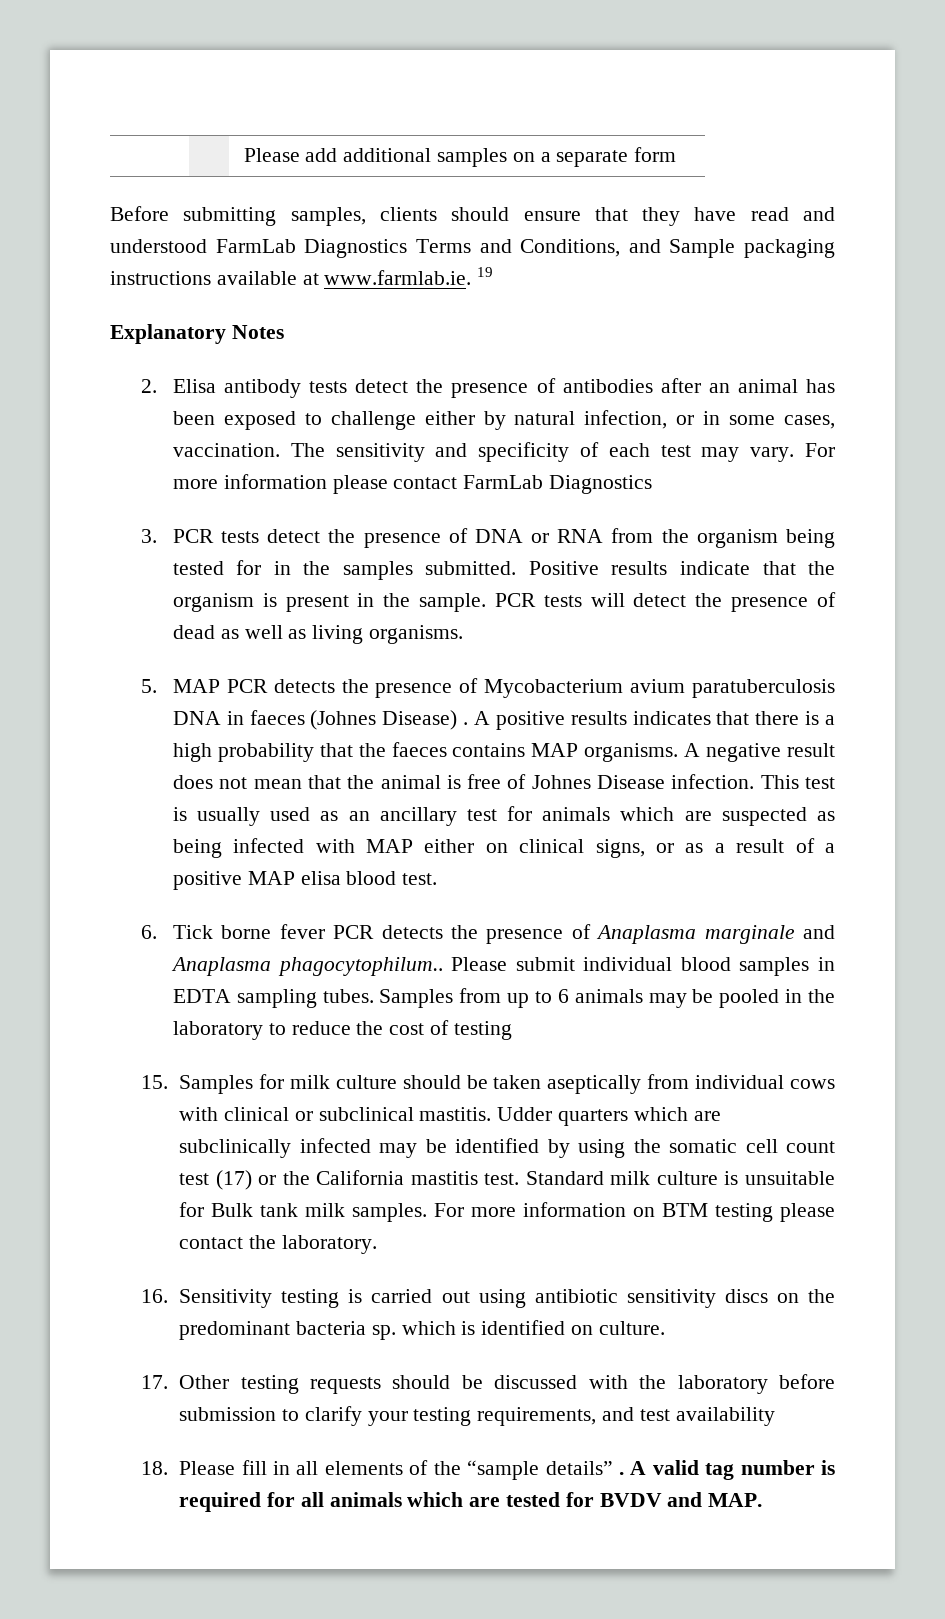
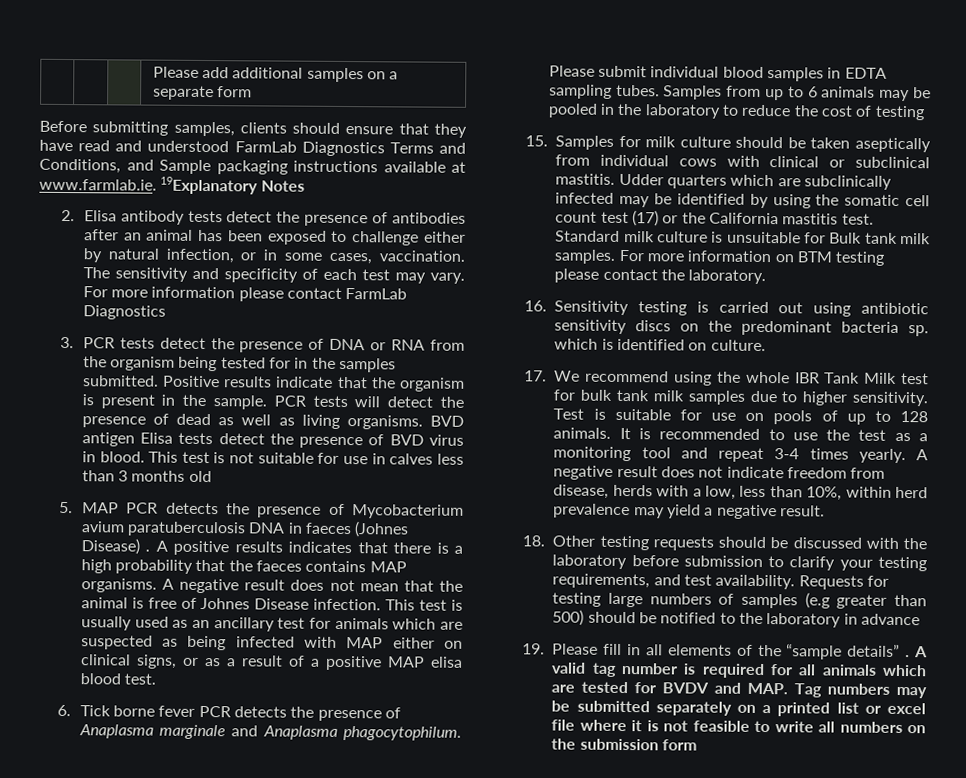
- Before submitting samples, clients should ensure that they have read and understood FarmLab Diagnostics Terms and Conditions, and Sample packaging instructions available at www.farmlab.ie. 19
- Explanatory Notes
+ Before submitting samples, clients should ensure that they have read and understood FarmLab Diagnostics Terms and Conditions, and Sample packaging instructions available at www.farmlab.ie. 19Explanatory Notes
+ BVD antigen Elisa tests detect the presence of BVD virus in blood. This test is not suitable for use in calves less than 3 months old
- 6. Tick borne fever PCR detects the presence of Anaplasma marginale and Anaplasma phagocytophilum..
+ 6. Tick borne fever PCR detects the presence of Anaplasma marginale and Anaplasma phagocytophilum.
- 17. Other testing requests should be discussed with the laboratory before submission to clarify your testing requirements, and test availability
- 18. Please fill in all elements of the “sample details” .
+ 17. We recommend using the whole IBR Tank Milk test for bulk tank milk samples due to higher sensitivity. Test is suitable for use on pools of up to 128 animals. It is recommended to use the test as a monitoring tool and repeat 3-4 times yearly. A negative result does not indicate freedom from disease, herds with a low, less than 10%, within herd prevalence may yield a negative result.
+ 18. Other testing requests should be discussed with the laboratory before submission to clarify your testing requirements, and test availability. Requests for testing large numbers of samples (e.g greater than 500) should be notified to the laboratory in advance
+ 19. Please fill in all elements of the “sample details” .
- A valid tag number is required for all animals which are tested for BVDV and MAP.
+ A valid tag number is required for all animals which are tested for BVDV and MAP. Tag numbers may be submitted separately on a printed list or excel file where it is not feasible to write all numbers on the submission form

